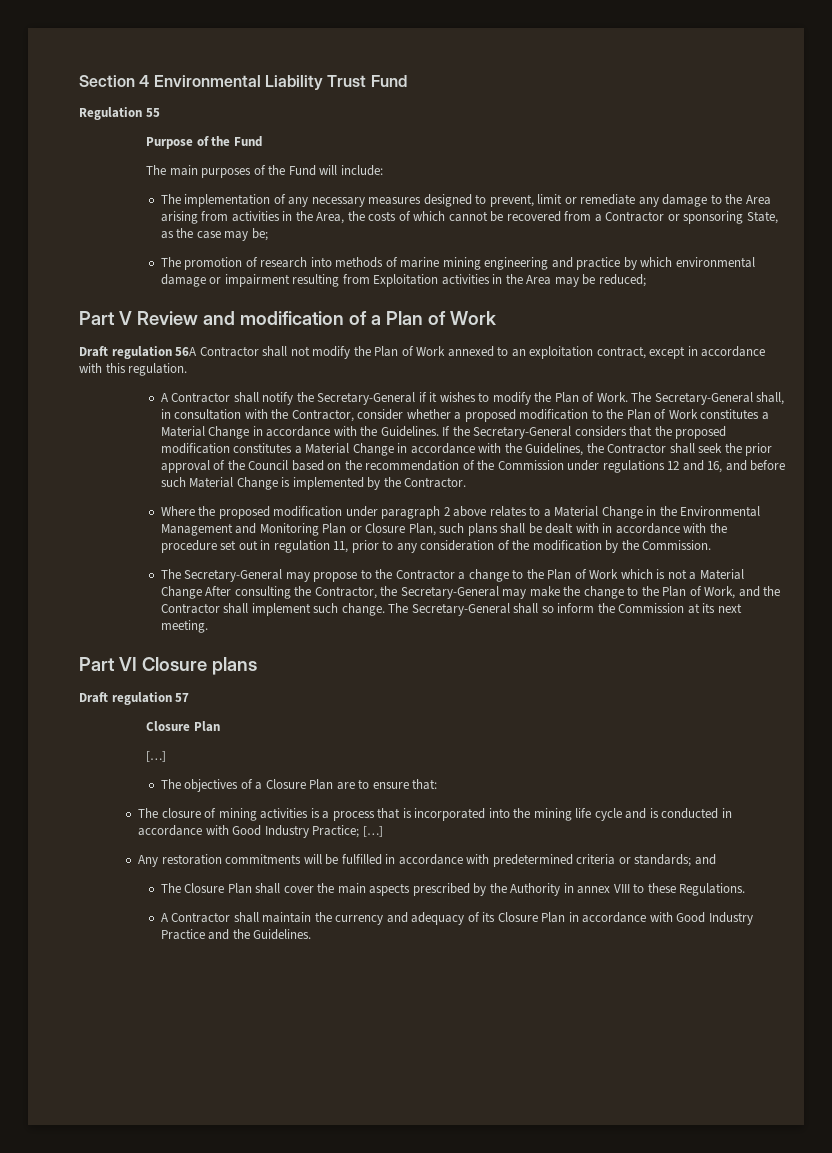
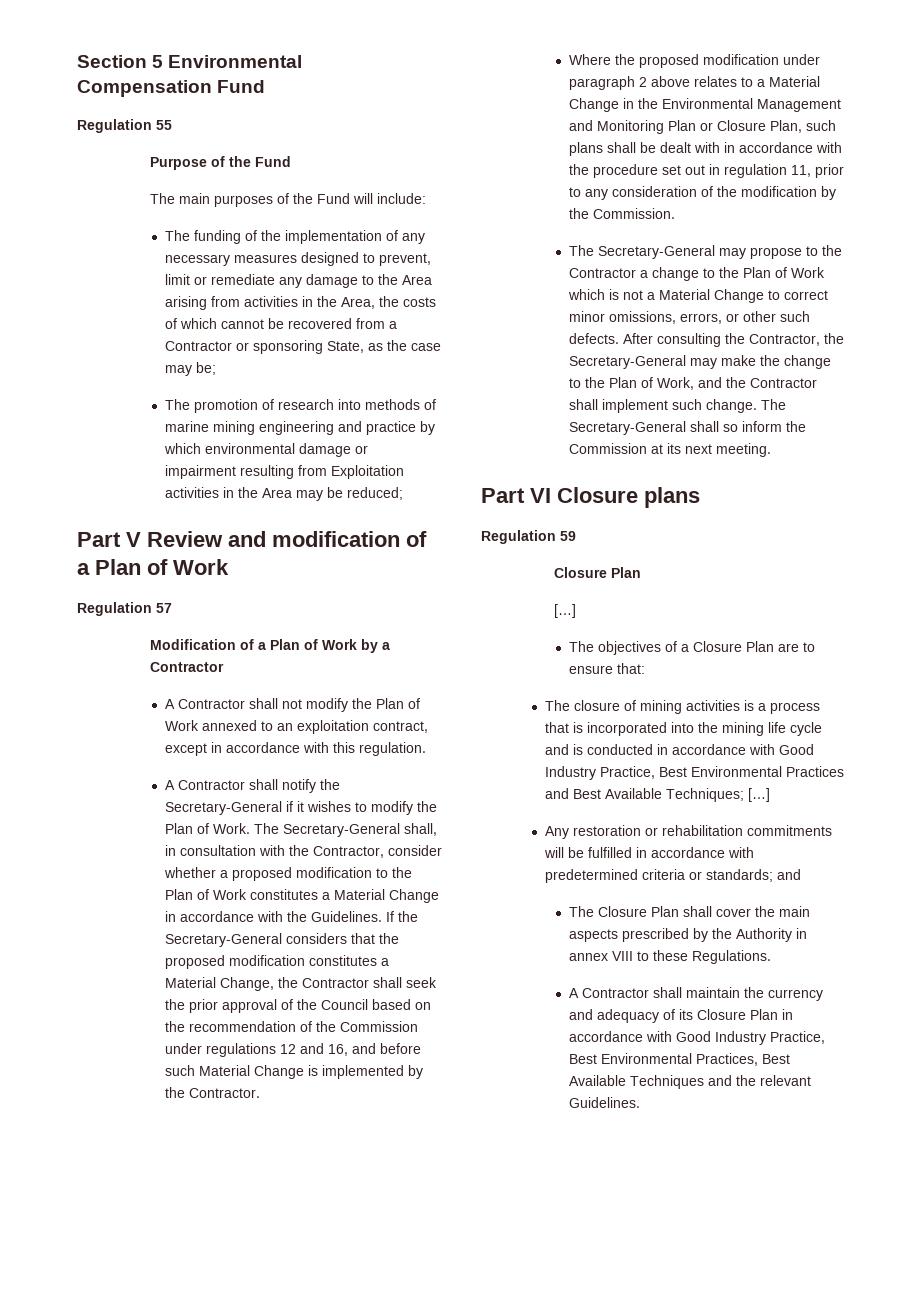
- Section 4 Environmental Liability Trust Fund
+ Section 5 Environmental Compensation Fund
- The implementation of any necessary measures designed to prevent, limit or remediate any damage to the Area arising from activities in the Area, the costs of which cannot be recovered from a Contractor or sponsoring State, as the case may be;
+ The funding of the implementation of any necessary measures designed to prevent, limit or remediate any damage to the Area arising from activities in the Area, the costs of which cannot be recovered from a Contractor or sponsoring State, as the case may be;
- Draft regulation 56A Contractor shall not modify the Plan of Work annexed to an exploitation contract, except in accordance with this regulation.
+ Regulation 57
+ Modification of a Plan of Work by a Contractor
+ A Contractor shall not modify the Plan of Work annexed to an exploitation contract, except in accordance with this regulation.
- If the Secretary-General considers that the proposed modification constitutes a Material Change in accordance with the Guidelines, the Contractor shall seek the prior approval of the Council based on the recommendation of the Commission under regulations 12 and 16, and before such Material Change is implemented by the Contractor.
+ If the Secretary-General considers that the proposed modification constitutes a Material Change, the Contractor shall seek the prior approval of the Council based on the recommendation of the Commission under regulations 12 and 16, and before such Material Change is implemented by the Contractor.
- The Secretary-General may propose to the Contractor a change to the Plan of Work which is not a Material Change After consulting the Contractor, the Secretary-General may make the change to the Plan of Work, and the Contractor shall implement such change.
+ The Secretary-General may propose to the Contractor a change to the Plan of Work which is not a Material Change to correct minor omissions, errors, or other such defects. After consulting the Contractor, the Secretary-General may make the change to the Plan of Work, and the Contractor shall implement such change.
- Draft regulation 57
+ Regulation 59
- The closure of mining activities is a process that is incorporated into the mining life cycle and is conducted in accordance with Good Industry Practice; […]
+ The closure of mining activities is a process that is incorporated into the mining life cycle and is conducted in accordance with Good Industry Practice, Best Environmental Practices and Best Available Techniques; […]
- Any restoration commitments will be fulfilled in accordance with predetermined criteria or standards; and
+ Any restoration or rehabilitation commitments will be fulfilled in accordance with predetermined criteria or standards; and
- A Contractor shall maintain the currency and adequacy of its Closure Plan in accordance with Good Industry Practice and the Guidelines.
+ A Contractor shall maintain the currency and adequacy of its Closure Plan in accordance with Good Industry Practice, Best Environmental Practices, Best Available Techniques and the relevant Guidelines.

